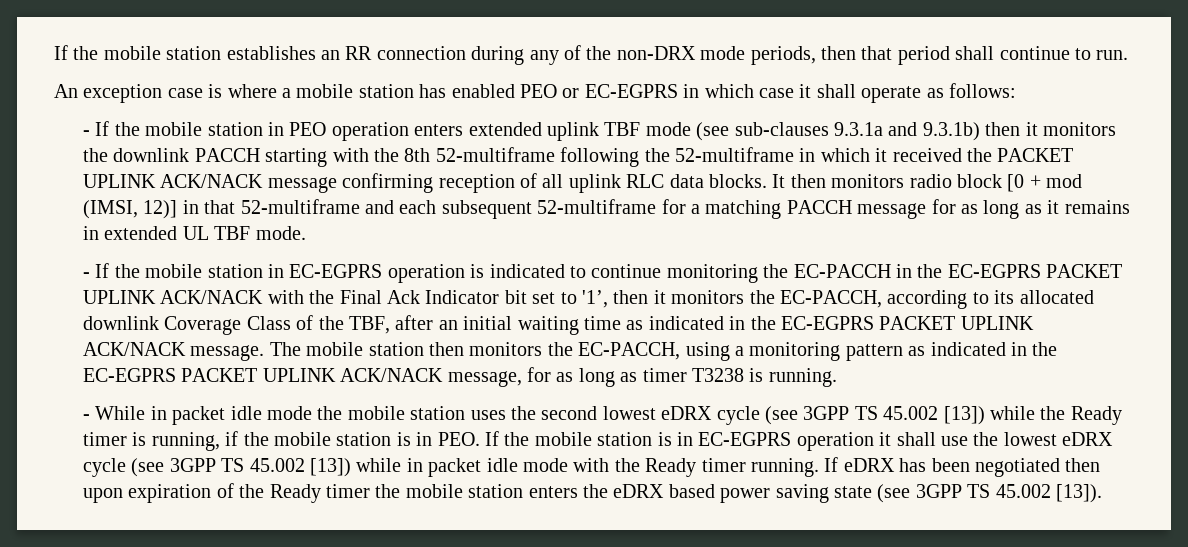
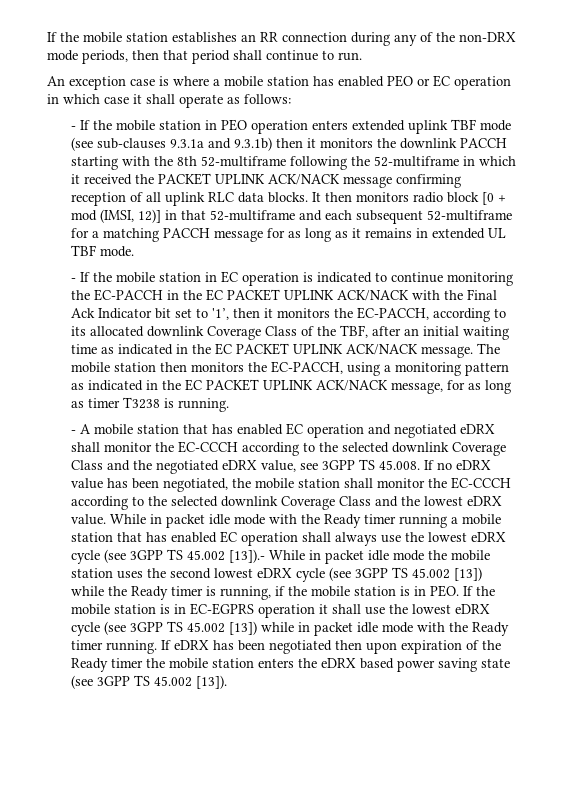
- An exception case is where a mobile station has enabled PEO or EC-EGPRS in which case it shall operate as follows:
+ An exception case is where a mobile station has enabled PEO or EC operation in which case it shall operate as follows:
- - If the mobile station in EC-EGPRS operation is indicated to continue monitoring the EC-PACCH in the EC-EGPRS PACKET UPLINK ACK/NACK with the Final Ack Indicator bit set to '1’, then it monitors the EC-PACCH, according to its allocated downlink Coverage Class of the TBF, after an initial waiting time as indicated in the EC-EGPRS PACKET UPLINK ACK/NACK message.
+ - If the mobile station in EC operation is indicated to continue monitoring the EC-PACCH in the EC PACKET UPLINK ACK/NACK with the Final Ack Indicator bit set to '1’, then it monitors the EC-PACCH, according to its allocated downlink Coverage Class of the TBF, after an initial waiting time as indicated in the EC PACKET UPLINK ACK/NACK message.
- The mobile station then monitors the EC-PACCH, using a monitoring pattern as indicated in the EC-EGPRS PACKET UPLINK ACK/NACK message, for as long as timer T3238 is running.
+ The mobile station then monitors the EC-PACCH, using a monitoring pattern as indicated in the EC PACKET UPLINK ACK/NACK message, for as long as timer T3238 is running.
- - While in packet idle mode the mobile station uses the second lowest eDRX cycle (see 3GPP TS 45.002 [13]) while the Ready timer is running, if the mobile station is in PEO. If the mobile station is in EC-EGPRS operation it shall use the lowest eDRX cycle (see 3GPP TS 45.002 [13]) while in packet idle mode with the Ready timer running.
+ - A mobile station that has enabled EC operation and negotiated eDRX shall monitor the EC-CCCH according to the selected downlink Coverage Class and the negotiated eDRX value, see 3GPP TS 45.008. If no eDRX value has been negotiated, the mobile station shall monitor the EC-CCCH according to the selected downlink Coverage Class and the lowest eDRX value. While in packet idle mode with the Ready timer running a mobile station that has enabled EC operation shall always use the lowest eDRX cycle (see 3GPP TS 45.002 [13]).- While in packet idle mode the mobile station uses the second lowest eDRX cycle (see 3GPP TS 45.002 [13]) while the Ready timer is running, if the mobile station is in PEO. If the mobile station is in EC-EGPRS operation it shall use the lowest eDRX cycle (see 3GPP TS 45.002 [13]) while in packet idle mode with the Ready timer running.

